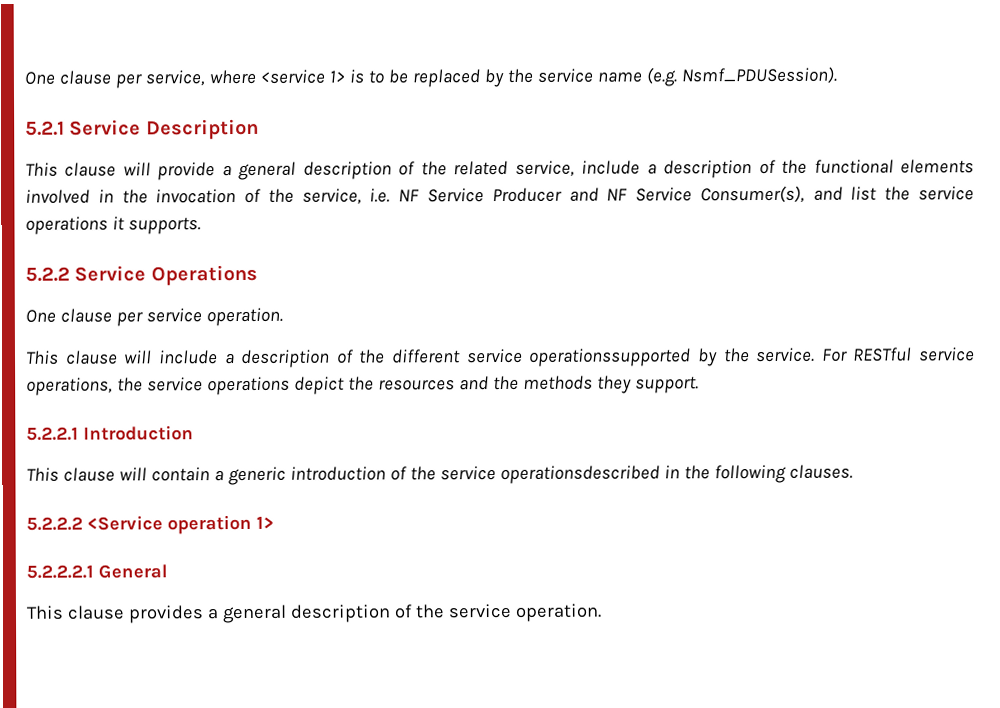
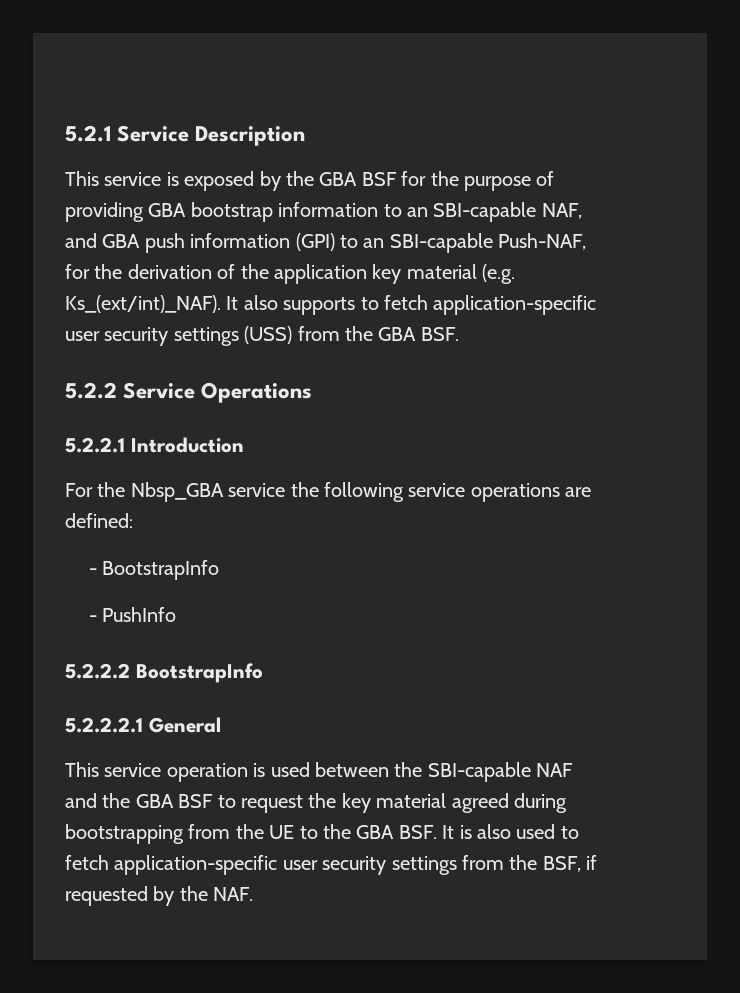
- One clause per service, where <service 1> is to be replaced by the service name (e.g. Nsmf_PDUSession).
  5.2.1 Service Description
- This clause will provide a general description of the related service, include a description of the functional elements involved in the invocation of the service, i.e. NF Service Producer and NF Service Consumer(s), and list the service operations it supports.
+ This service is exposed by the GBA BSF for the purpose of providing GBA bootstrap information to an SBI-capable NAF, and GBA push information (GPI) to an SBI-capable Push-NAF, for the derivation of the application key material (e.g. Ks_(ext/int)_NAF). It also supports to fetch application-specific user security settings (USS) from the GBA BSF.
  5.2.2 Service Operations
- One clause per service operation.
- This clause will include a description of the different service operationssupported by the service. For RESTful service operations, the service operations depict the resources and the methods they support.
  5.2.2.1 Introduction
- This clause will contain a generic introduction of the service operationsdescribed in the following clauses.
- 5.2.2.2 <Service operation 1>
+ For the Nbsp_GBA service the following service operations are defined:
+ - BootstrapInfo
+ - PushInfo
+ 5.2.2.2 BootstrapInfo
  5.2.2.2.1 General
- This clause provides a general description of the service operation.
+ This service operation is used between the SBI-capable NAF and the GBA BSF to request the key material agreed during bootstrapping from the UE to the GBA BSF. It is also used to fetch application-specific user security settings from the BSF, if requested by the NAF.

